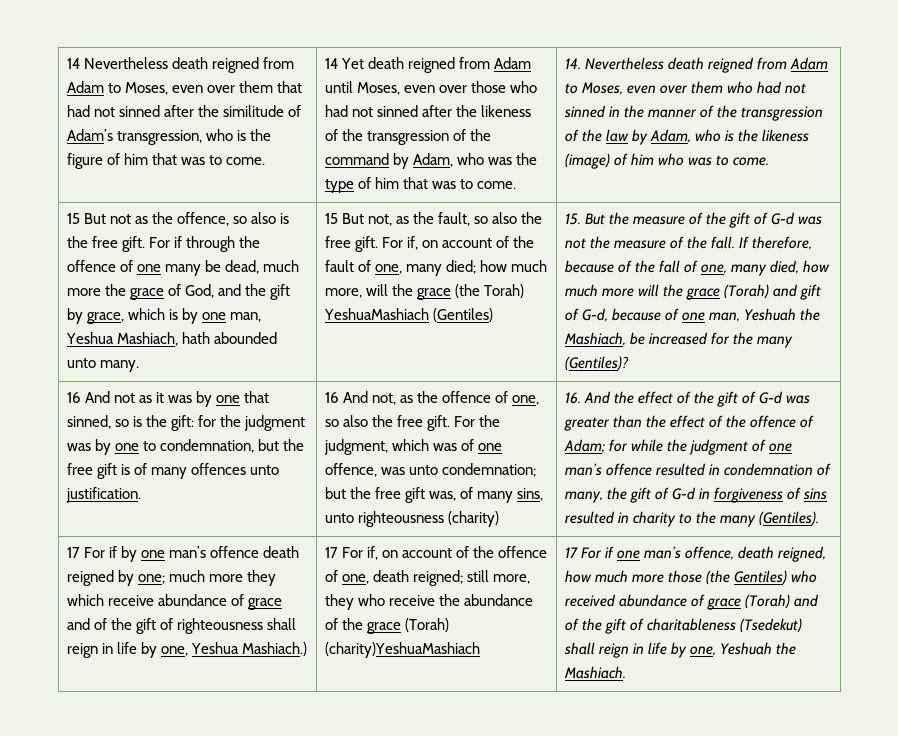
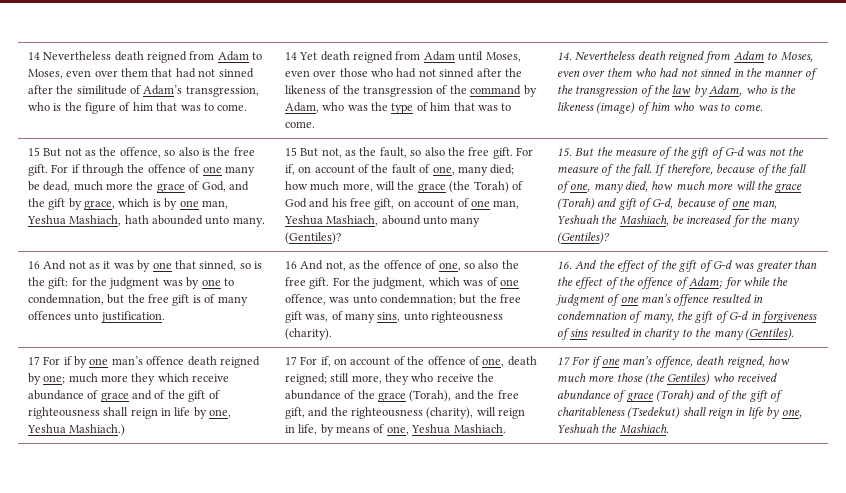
- For if, on account of the fault of one, many died; how much more, will the grace (the Torah) YeshuaMashiach (Gentiles)
+ For if, on account of the fault of one, many died; how much more, will the grace (the Torah) of God and his free gift, on account of one man, Yeshua Mashiach, abound unto many (Gentiles)?
- For the judgment, which was of one offence, was unto condemnation; but the free gift was, of many sins, unto righteousness (charity)
+ For the judgment, which was of one offence, was unto condemnation; but the free gift was, of many sins, unto righteousness (charity).
- 17 For if, on account of the offence of one, death reigned; still more, they who receive the abundance of the grace (Torah) (charity)YeshuaMashiach
+ 17 For if, on account of the offence of one, death reigned; still more, they who receive the abundance of the grace (Torah), and the free gift, and the righteousness (charity), will reign in life, by means of one, Yeshua Mashiach.

